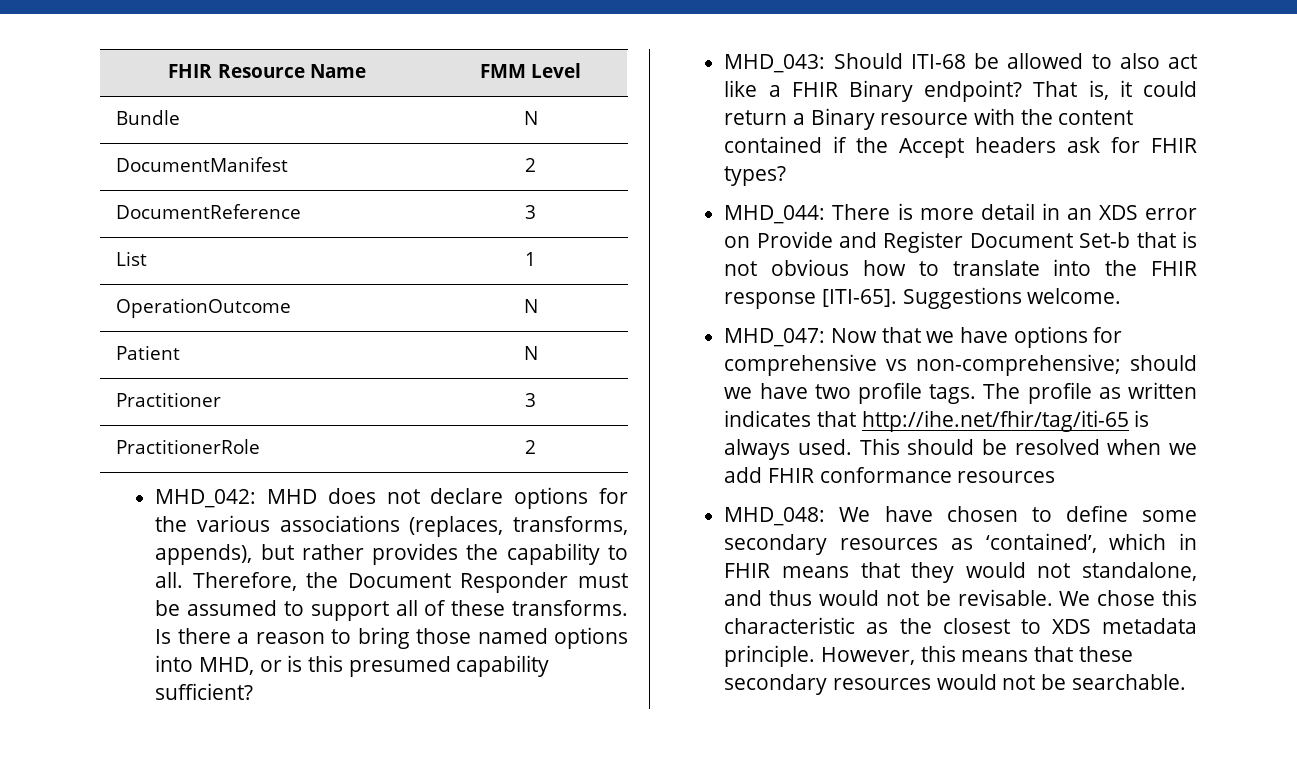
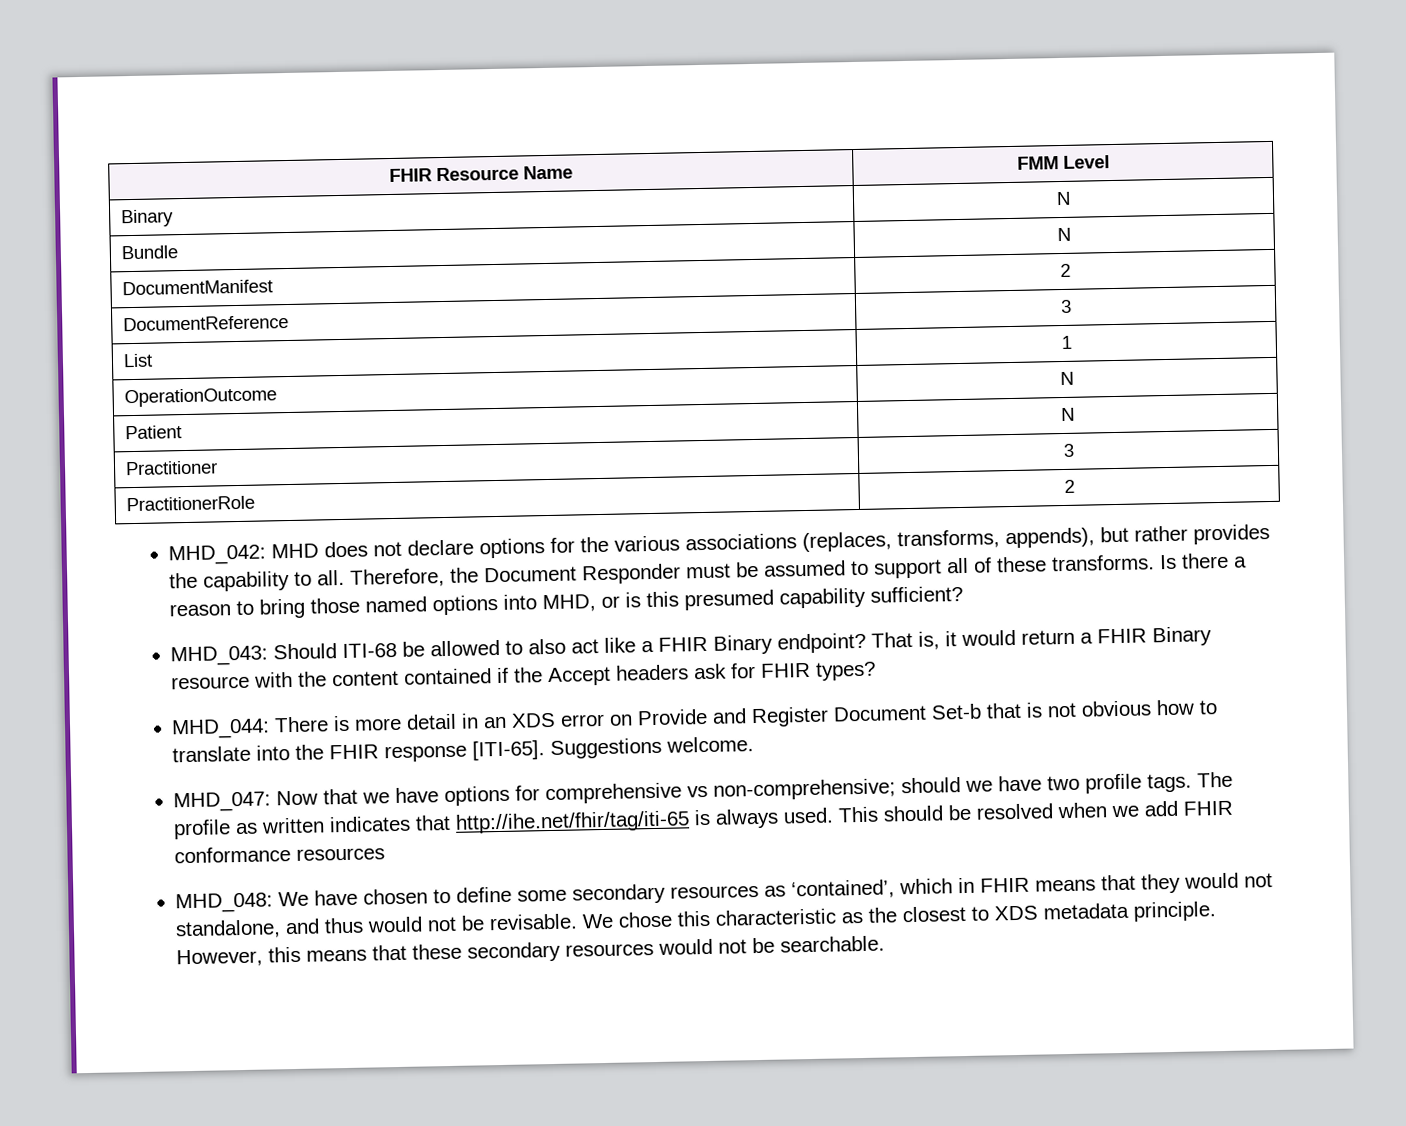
+ Binary | N
- That is, it could return a Binary resource with the content contained if the Accept headers ask for FHIR types?
+ That is, it would return a FHIR Binary resource with the content contained if the Accept headers ask for FHIR types?

